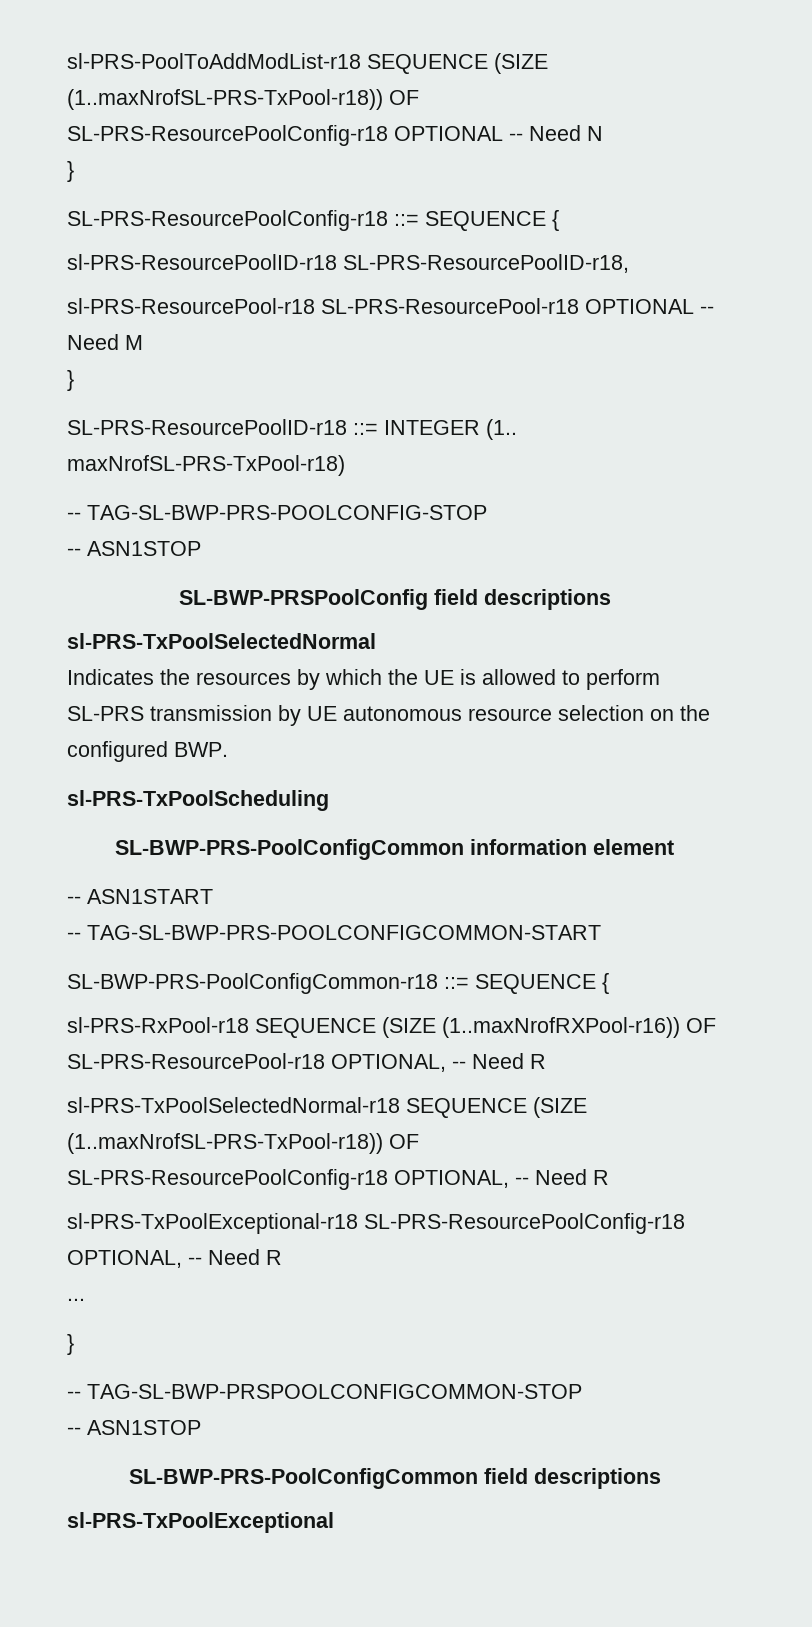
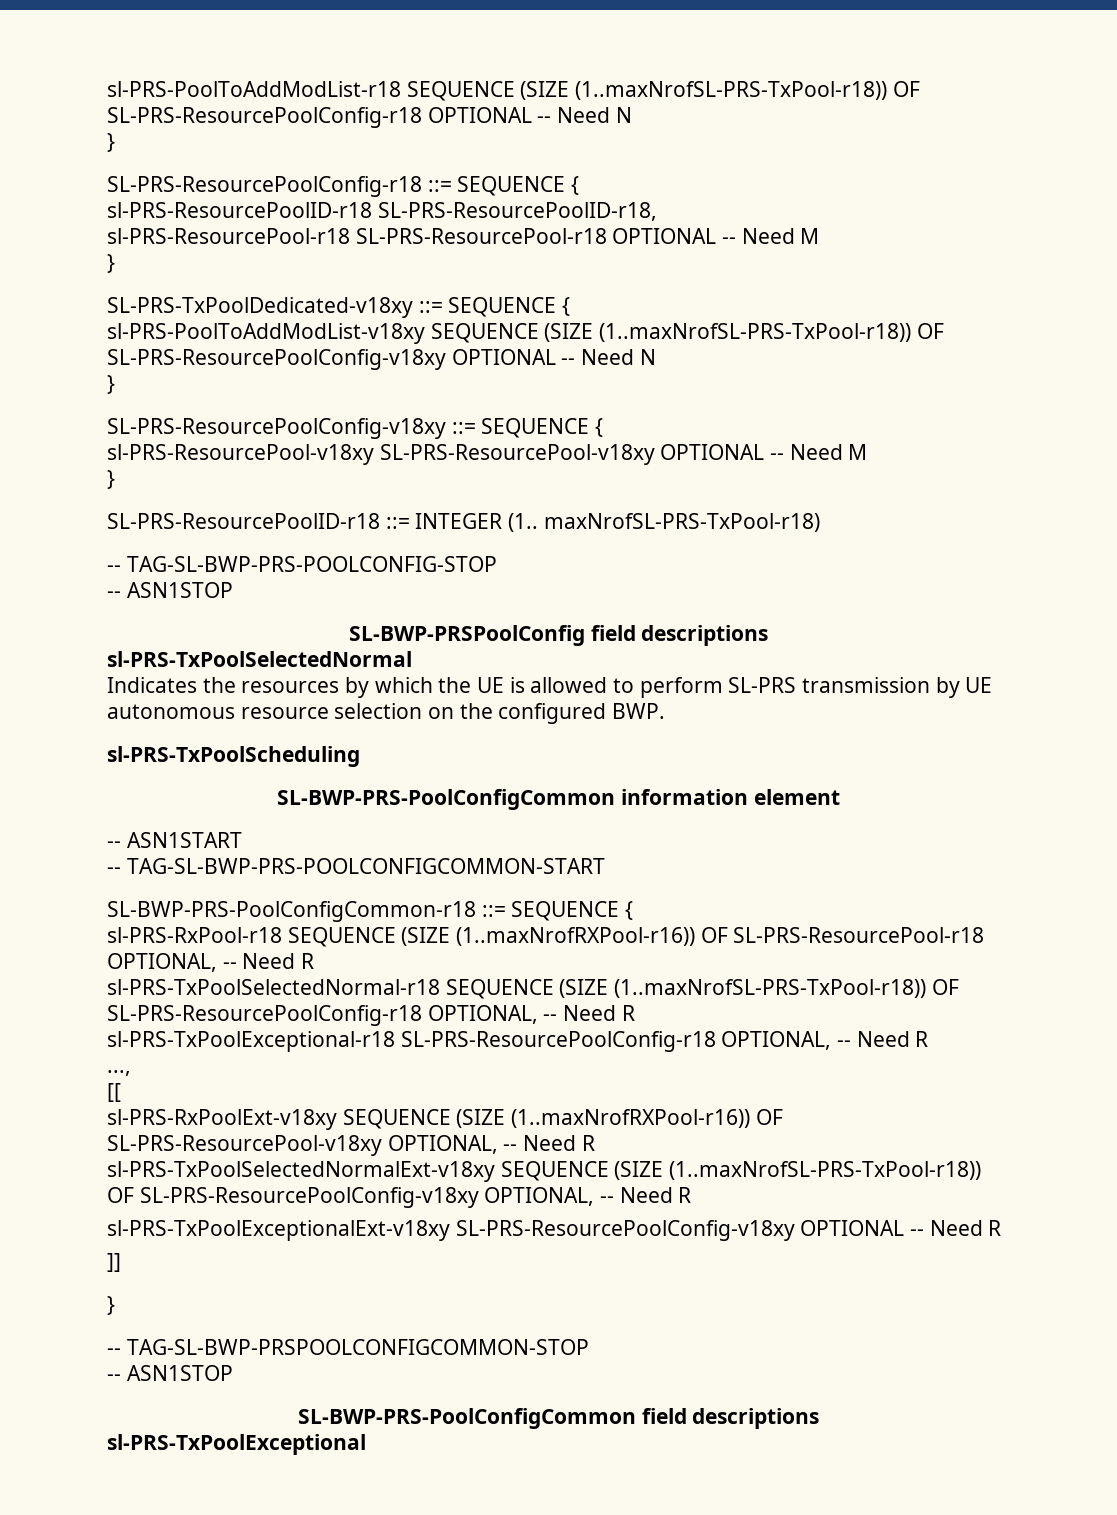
+ SL-PRS-TxPoolDedicated-v18xy ::= SEQUENCE {
+ sl-PRS-PoolToAddModList-v18xy SEQUENCE (SIZE (1..maxNrofSL-PRS-TxPool-r18)) OF SL-PRS-ResourcePoolConfig-v18xy OPTIONAL -- Need N
+ }
+ SL-PRS-ResourcePoolConfig-v18xy ::= SEQUENCE {
+ sl-PRS-ResourcePool-v18xy SL-PRS-ResourcePool-v18xy OPTIONAL -- Need M
+ }
- ...
+ ...,
+ [[
+ sl-PRS-RxPoolExt-v18xy SEQUENCE (SIZE (1..maxNrofRXPool-r16)) OF SL-PRS-ResourcePool-v18xy OPTIONAL, -- Need R
+ sl-PRS-TxPoolSelectedNormalExt-v18xy SEQUENCE (SIZE (1..maxNrofSL-PRS-TxPool-r18)) OF SL-PRS-ResourcePoolConfig-v18xy OPTIONAL, -- Need R
+ sl-PRS-TxPoolExceptionalExt-v18xy SL-PRS-ResourcePoolConfig-v18xy OPTIONAL -- Need R
+ ]]

